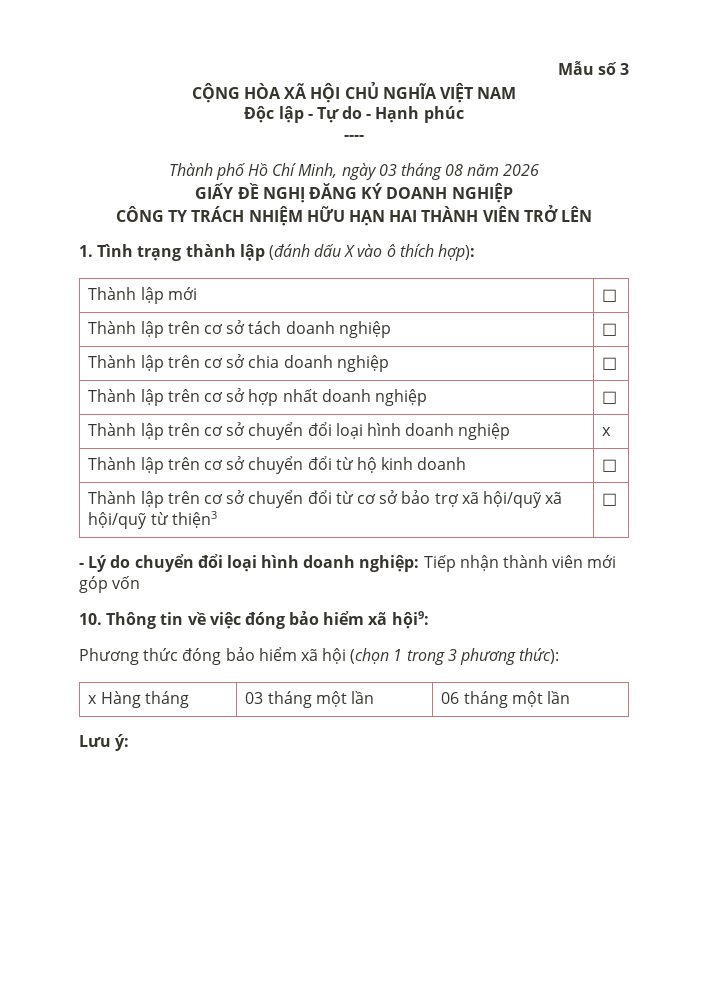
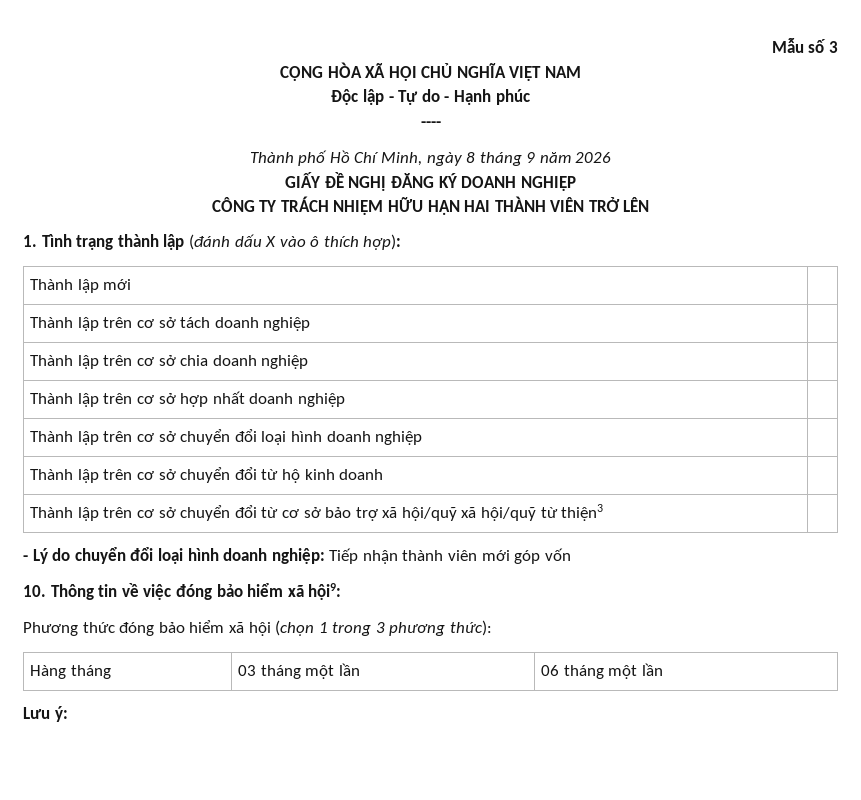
- Thành phố Hồ Chí Minh, ngày 03 tháng 08 năm 2026
+ Thành phố Hồ Chí Minh, ngày 8 tháng 9 năm 2026
- Thành lập mới | □
+ Thành lập mới |
- Thành lập trên cơ sở tách doanh nghiệp | □
+ Thành lập trên cơ sở tách doanh nghiệp |
- Thành lập trên cơ sở chia doanh nghiệp | □
+ Thành lập trên cơ sở chia doanh nghiệp |
- Thành lập trên cơ sở hợp nhất doanh nghiệp | □
+ Thành lập trên cơ sở hợp nhất doanh nghiệp |
- Thành lập trên cơ sở chuyển đổi loại hình doanh nghiệp | x
+ Thành lập trên cơ sở chuyển đổi loại hình doanh nghiệp |
- Thành lập trên cơ sở chuyển đổi từ hộ kinh doanh | □
+ Thành lập trên cơ sở chuyển đổi từ hộ kinh doanh |
- Thành lập trên cơ sở chuyển đổi từ cơ sở bảo trợ xã hội/quỹ xã hội/quỹ từ thiện3 | □
+ Thành lập trên cơ sở chuyển đổi từ cơ sở bảo trợ xã hội/quỹ xã hội/quỹ từ thiện3 |
- x Hàng tháng | 03 tháng một lần | 06 tháng một lần
+ Hàng tháng | 03 tháng một lần | 06 tháng một lần

